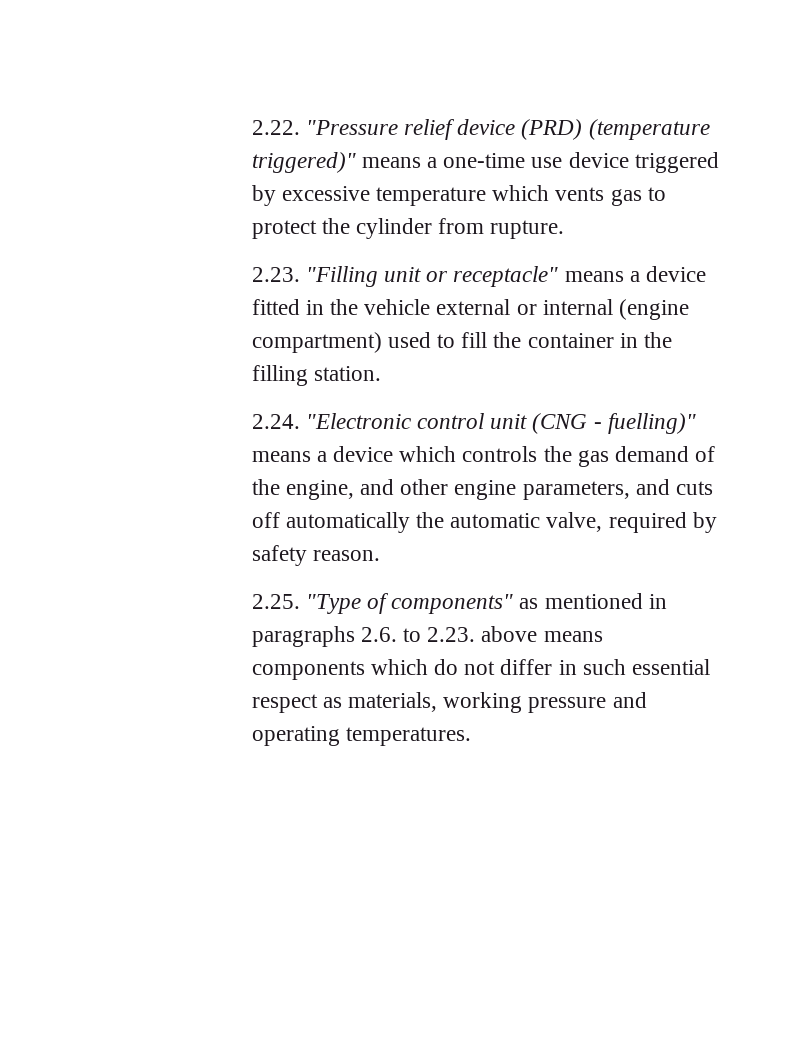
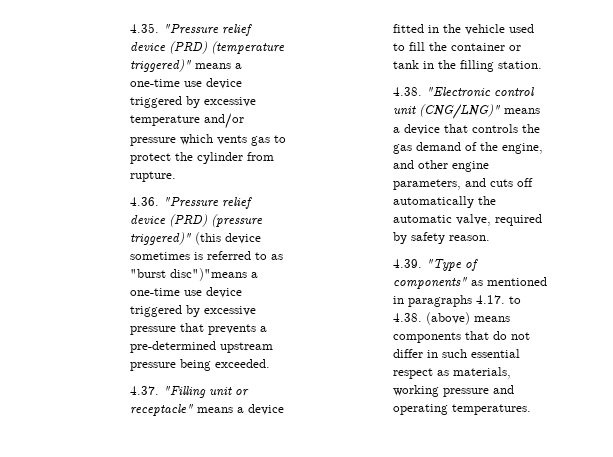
- 2.22. "Pressure relief device (PRD) (temperature triggered)" means a one-time use device triggered by excessive temperature which vents gas to protect the cylinder from rupture.
+ 4.35. "Pressure relief device (PRD) (temperature triggered)" means a one-time use device triggered by excessive temperature and/or pressure which vents gas to protect the cylinder from rupture.
- 2.23. "Filling unit or receptacle" means a device fitted in the vehicle external or internal (engine compartment) used to fill the container in the filling station.
+ 4.36. "Pressure relief device (PRD) (pressure triggered)" (this device sometimes is referred to as "burst disc")"means a one-time use device triggered by excessive pressure that prevents a pre-determined upstream pressure being exceeded.
+ 4.37. "Filling unit or receptacle" means a device fitted in the vehicle used to fill the container or tank in the filling station.
- 2.24. "Electronic control unit (CNG - fuelling)" means a device which controls the gas demand of the engine, and other engine parameters, and cuts off automatically the automatic valve, required by safety reason.
+ 4.38. "Electronic control unit (CNG/LNG)" means a device that controls the gas demand of the engine, and other engine parameters, and cuts off automatically the automatic valve, required by safety reason.
- 2.25. "Type of components" as mentioned in paragraphs 2.6. to 2.23. above means components which do not differ in such essential respect as materials, working pressure and operating temperatures.
+ 4.39. "Type of components" as mentioned in paragraphs 4.17. to 4.38. (above) means components that do not differ in such essential respect as materials, working pressure and operating temperatures.

